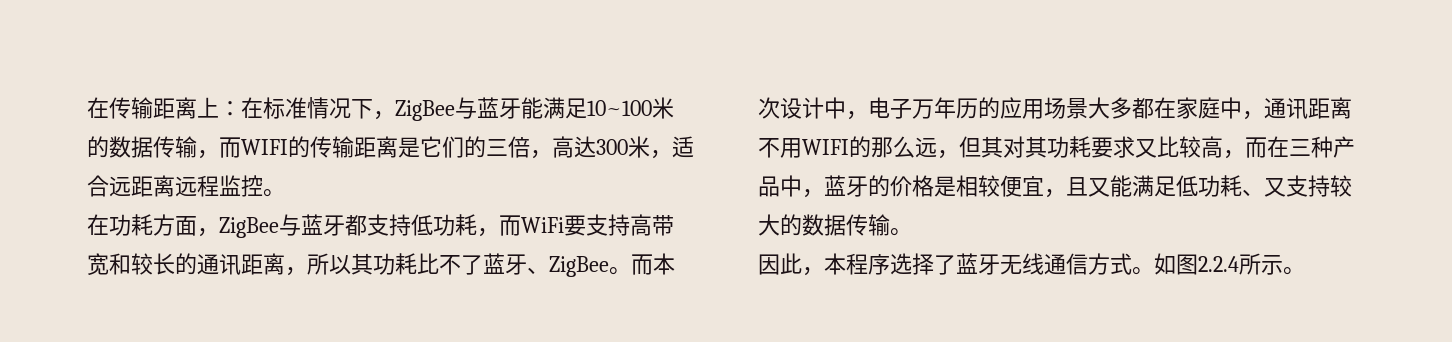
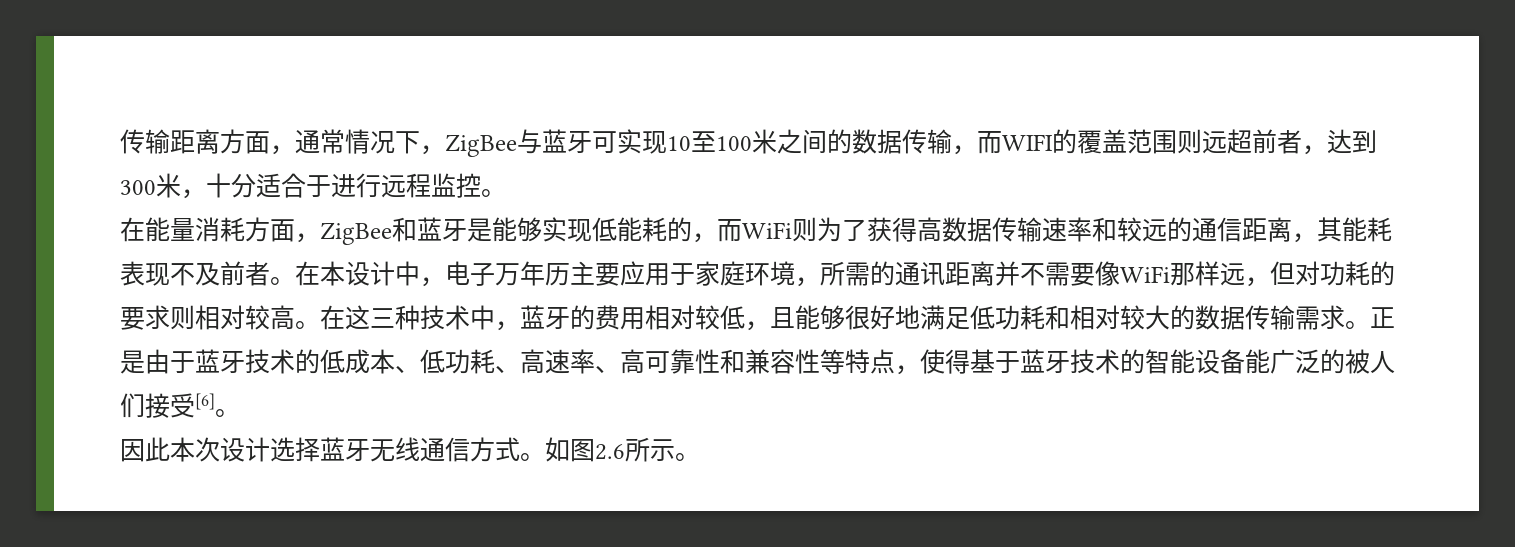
- 在传输距离上：在标准情况下，ZigBee与蓝牙能满足10~100米的数据传输，而WIFI的传输距离是它们的三倍，高达300米，适合远距离远程监控。
+ 传输距离方面，通常情况下，ZigBee与蓝牙可实现10至100米之间的数据传输，而WIFI的覆盖范围则远超前者，达到300米，十分适合于进行远程监控。
- 在功耗方面，ZigBee与蓝牙都支持低功耗，而WiFi要支持高带宽和较长的通讯距离，所以其功耗比不了蓝牙、ZigBee。而本次设计中，电子万年历的应用场景大多都在家庭中，通讯距离不用WIFI的那么远，但其对其功耗要求又比较高，而在三种产品中，蓝牙的价格是相较便宜，且又能满足低功耗、又支持较大的数据传输。
- 因此，本程序选择了蓝牙无线通信方式。
+ 在能量消耗方面，ZigBee和蓝牙是能够实现低能耗的，而WiFi则为了获得高数据传输速率和较远的通信距离，其能耗表现不及前者。在本设计中，电子万年历主要应用于家庭环境，所需的通讯距离并不需要像WiFi那样远，但对功耗的要求则相对较高。在这三种技术中，蓝牙的费用相对较低，且能够很好地满足低功耗和相对较大的数据传输需求。正是由于蓝牙技术的低成本、低功耗、高速率、高可靠性和兼容性等特点，使得基于蓝牙技术的智能设备能广泛的被人们接受[6]。
+ 因此本次设计选择蓝牙无线通信方式。
- 如图2.2.4所示。
+ 如图2.6所示。

